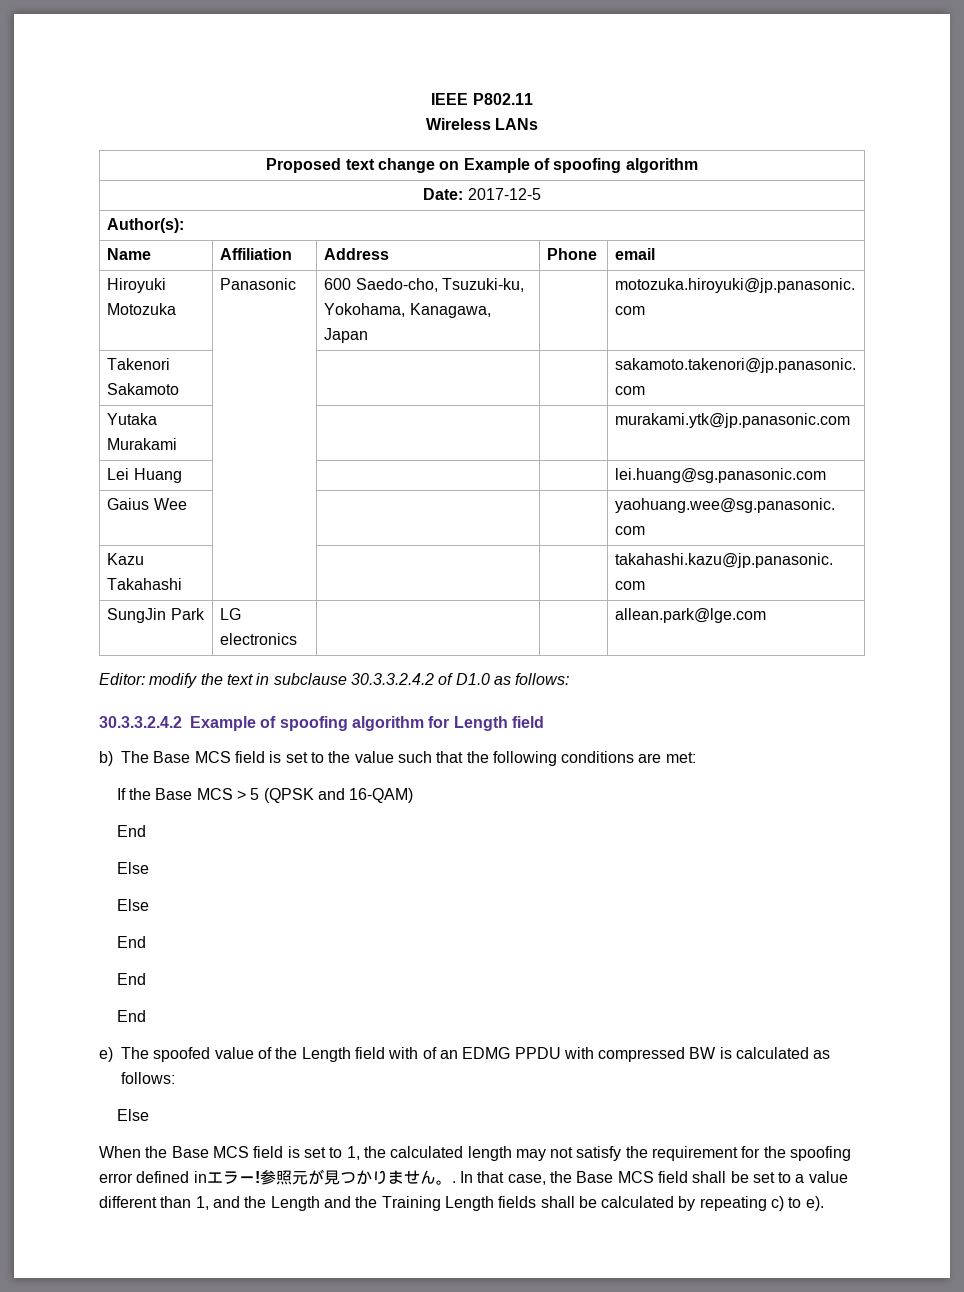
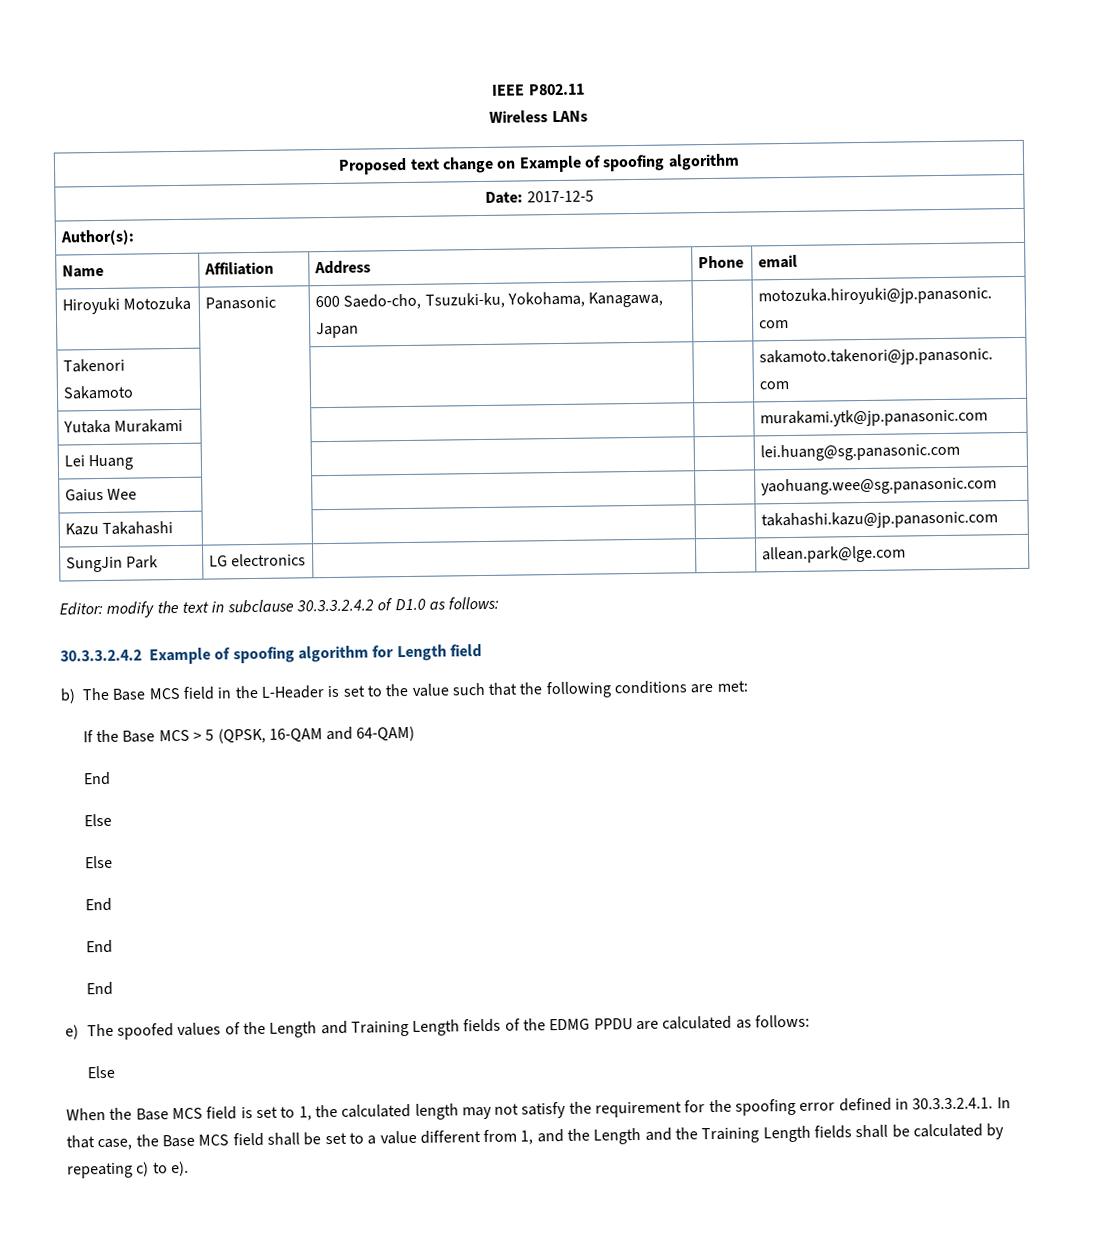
- b) The Base MCS field is set to the value such that the following conditions are met:
+ b) The Base MCS field in the L-Header is set to the value such that the following conditions are met:
- If the Base MCS > 5 (QPSK and 16-QAM)
+ If the Base MCS > 5 (QPSK, 16-QAM and 64-QAM)
- e) The spoofed value of the Length field with of an EDMG PPDU with compressed BW is calculated as follows:
+ e) The spoofed values of the Length and Training Length fields of the EDMG PPDU are calculated as follows:
- When the Base MCS field is set to 1, the calculated length may not satisfy the requirement for the spoofing error defined inエラー!参照元が見つかりません。. In that case, the Base MCS field shall be set to a value different than 1, and the Length and the Training Length fields shall be calculated by repeating c) to e).
+ When the Base MCS field is set to 1, the calculated length may not satisfy the requirement for the spoofing error defined in 30.3.3.2.4.1. In that case, the Base MCS field shall be set to a value different from 1, and the Length and the Training Length fields shall be calculated by repeating c) to e).

